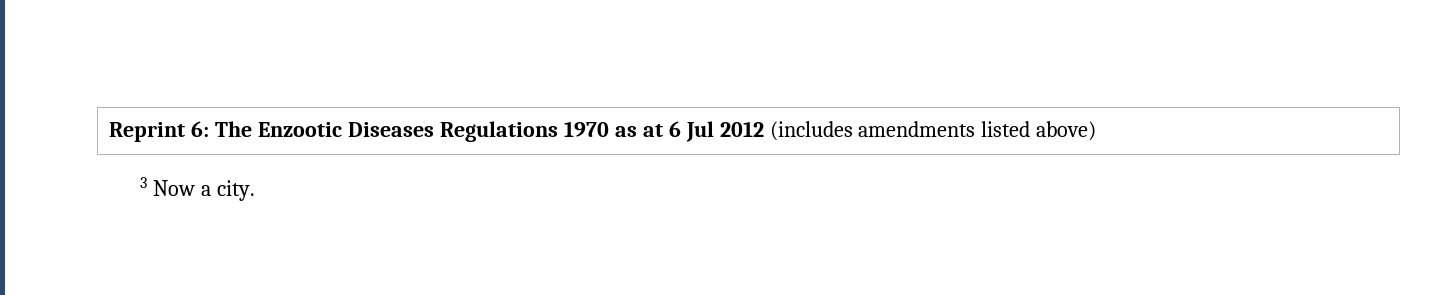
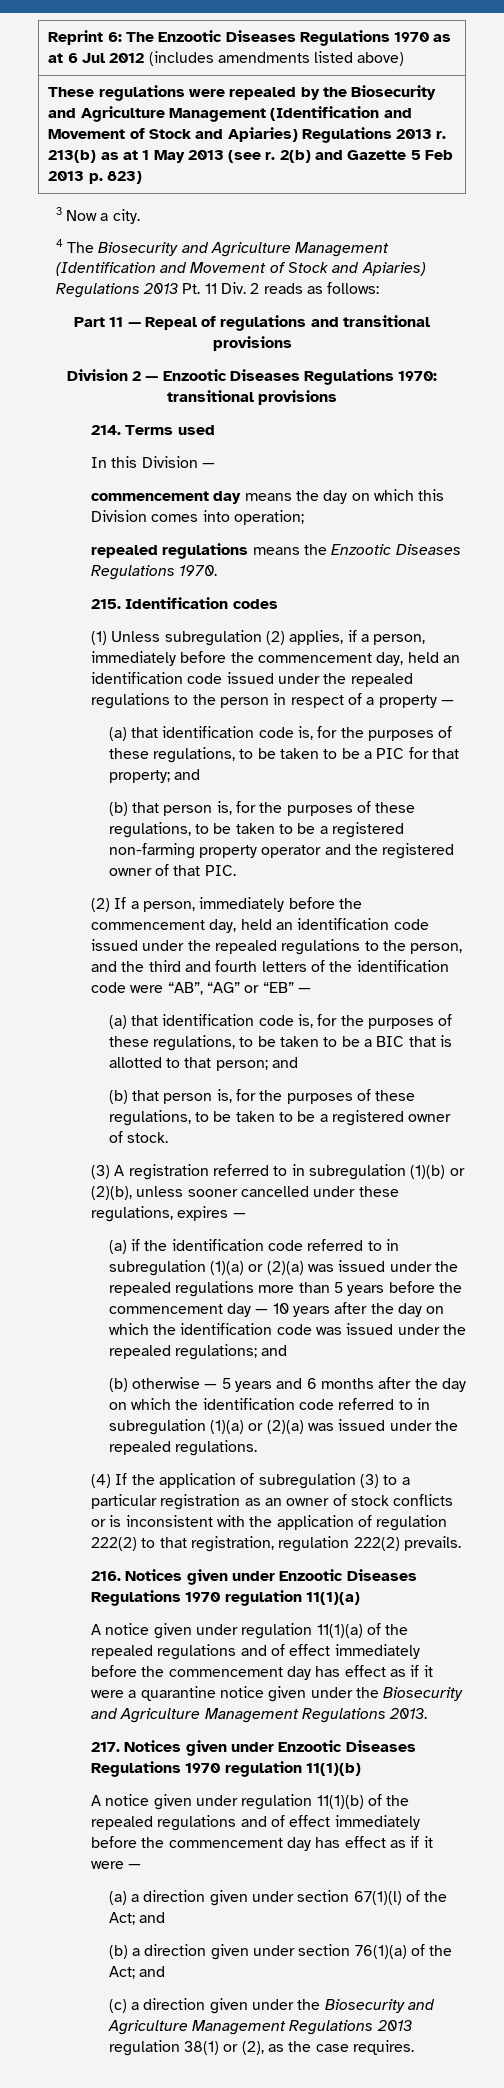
+ These regulations were repealed by the Biosecurity and Agriculture Management (Identification and Movement of Stock and Apiaries) Regulations 2013 r. 213(b) as at 1 May 2013 (see r. 2(b) and Gazette 5 Feb 2013 p. 823)
  3 Now a city.
+ 4 The Biosecurity and Agriculture Management (Identification and Movement of Stock and Apiaries) Regulations 2013 Pt. 11 Div. 2 reads as follows:
+ Part 11 — Repeal of regulations and transitional provisions
+ Division 2 — Enzootic Diseases Regulations 1970: transitional provisions
+ 214. Terms used
+ In this Division —
+ commencement day means the day on which this Division comes into operation;
+ repealed regulations means the Enzootic Diseases Regulations 1970.
+ 215. Identification codes
+ (1) Unless subregulation (2) applies, if a person, immediately before the commencement day, held an identification code issued under the repealed regulations to the person in respect of a property —
+ (a) that identification code is, for the purposes of these regulations, to be taken to be a PIC for that property; and
+ (b) that person is, for the purposes of these regulations, to be taken to be a registered non-farming property operator and the registered owner of that PIC.
+ (2) If a person, immediately before the commencement day, held an identification code issued under the repealed regulations to the person, and the third and fourth letters of the identification code were “AB”, “AG” or “EB” —
+ (a) that identification code is, for the purposes of these regulations, to be taken to be a BIC that is allotted to that person; and
+ (b) that person is, for the purposes of these regulations, to be taken to be a registered owner of stock.
+ (3) A registration referred to in subregulation (1)(b) or (2)(b), unless sooner cancelled under these regulations, expires —
+ (a) if the identification code referred to in subregulation (1)(a) or (2)(a) was issued under the repealed regulations more than 5 years before the commencement day — 10 years after the day on which the identification code was issued under the repealed regulations; and
+ (b) otherwise — 5 years and 6 months after the day on which the identification code referred to in subregulation (1)(a) or (2)(a) was issued under the repealed regulations.
+ (4) If the application of subregulation (3) to a particular registration as an owner of stock conflicts or is inconsistent with the application of regulation 222(2) to that registration, regulation 222(2) prevails.
+ 216. Notices given under Enzootic Diseases Regulations 1970 regulation 11(1)(a)
+ A notice given under regulation 11(1)(a) of the repealed regulations and of effect immediately before the commencement day has effect as if it were a quarantine notice given under the Biosecurity and Agriculture Management Regulations 2013.
+ 217. Notices given under Enzootic Diseases Regulations 1970 regulation 11(1)(b)
+ A notice given under regulation 11(1)(b) of the repealed regulations and of effect immediately before the commencement day has effect as if it were —
+ (a) a direction given under section 67(1)(l) of the Act; and
+ (b) a direction given under section 76(1)(a) of the Act; and
+ (c) a direction given under the Biosecurity and Agriculture Management Regulations 2013 regulation 38(1) or (2), as the case requires.

